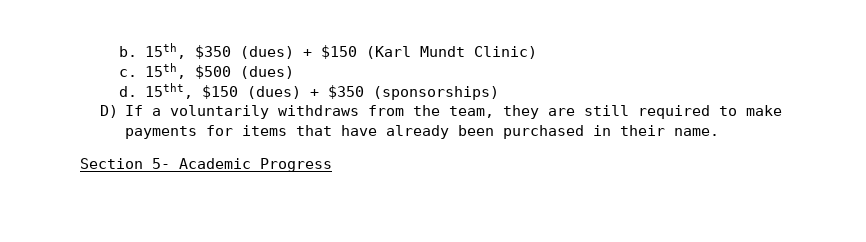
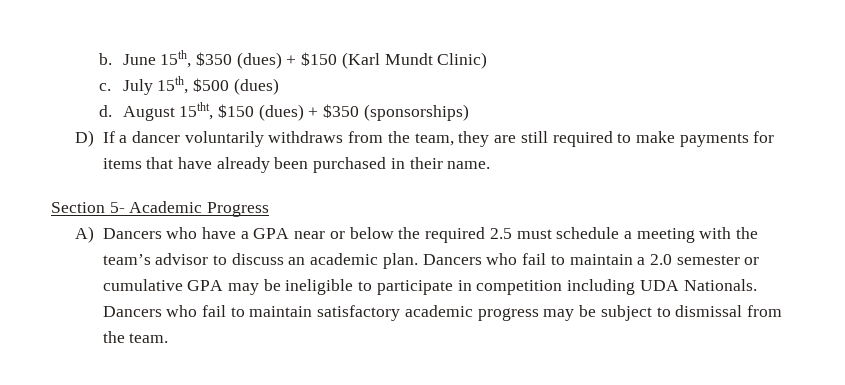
- 15th, $350 (dues) + $150 (Karl Mundt Clinic)
+ June 15th, $350 (dues) + $150 (Karl Mundt Clinic)
- 15th, $500 (dues)
+ July 15th, $500 (dues)
- 15tht, $150 (dues) + $350 (sponsorships)
+ August 15tht, $150 (dues) + $350 (sponsorships)
- D) If a voluntarily withdraws from the team, they are still required to make payments for items that have already been purchased in their name.
+ D) If a dancer voluntarily withdraws from the team, they are still required to make payments for items that have already been purchased in their name.
+ A) Dancers who have a GPA near or below the required 2.5 must schedule a meeting with the team’s advisor to discuss an academic plan. Dancers who fail to maintain a 2.0 semester or cumulative GPA may be ineligible to participate in competition including UDA Nationals. Dancers who fail to maintain satisfactory academic progress may be subject to dismissal from the team.

